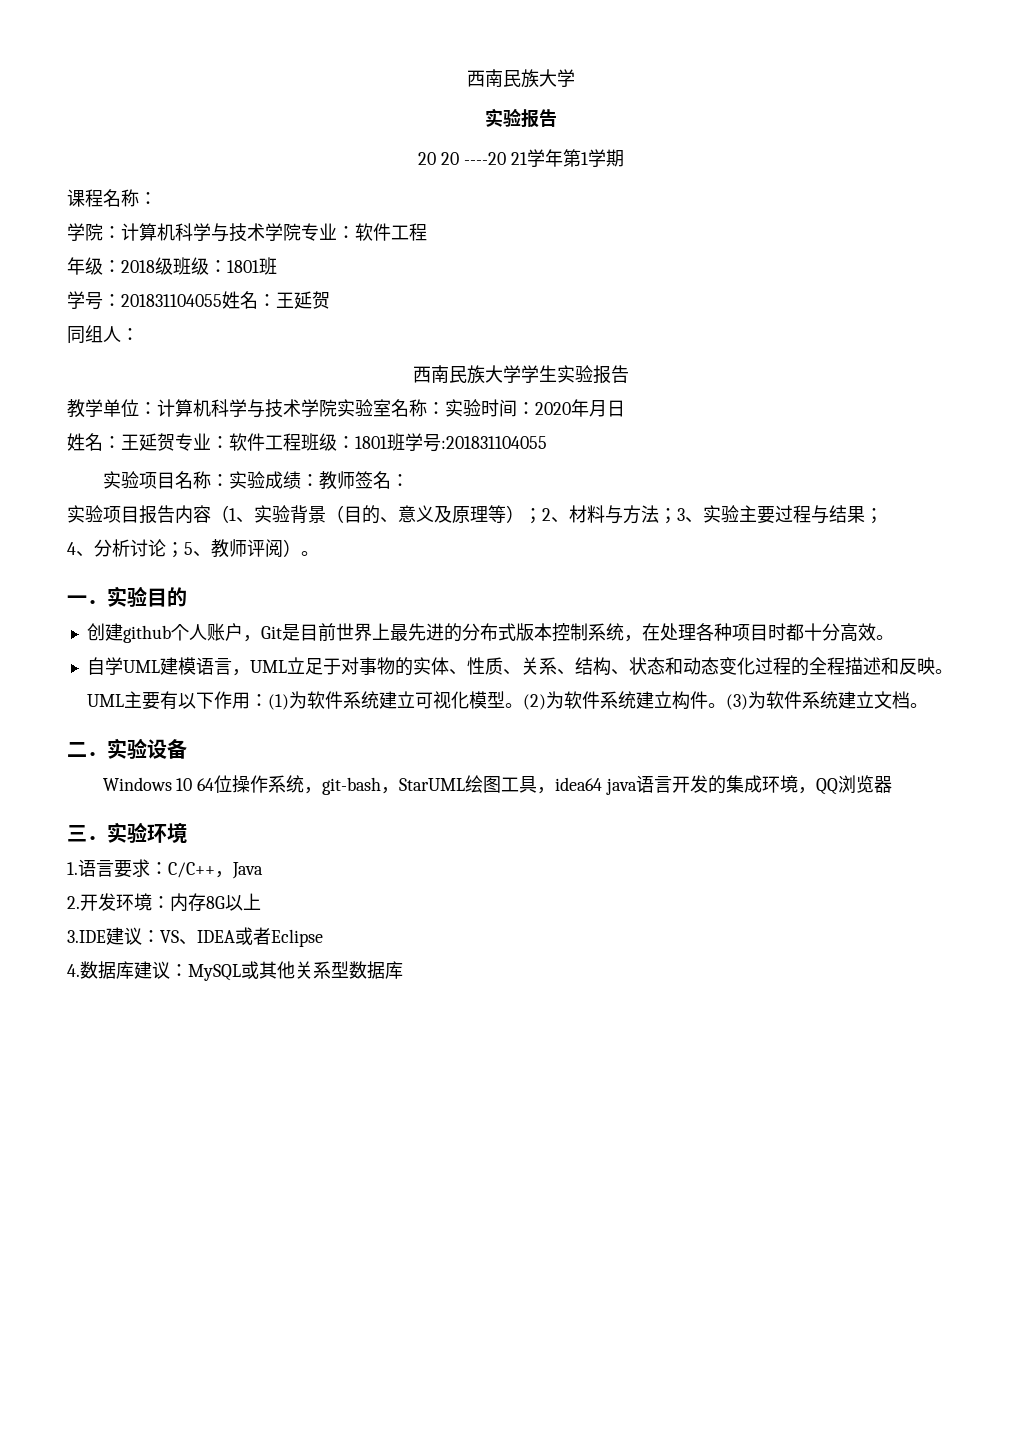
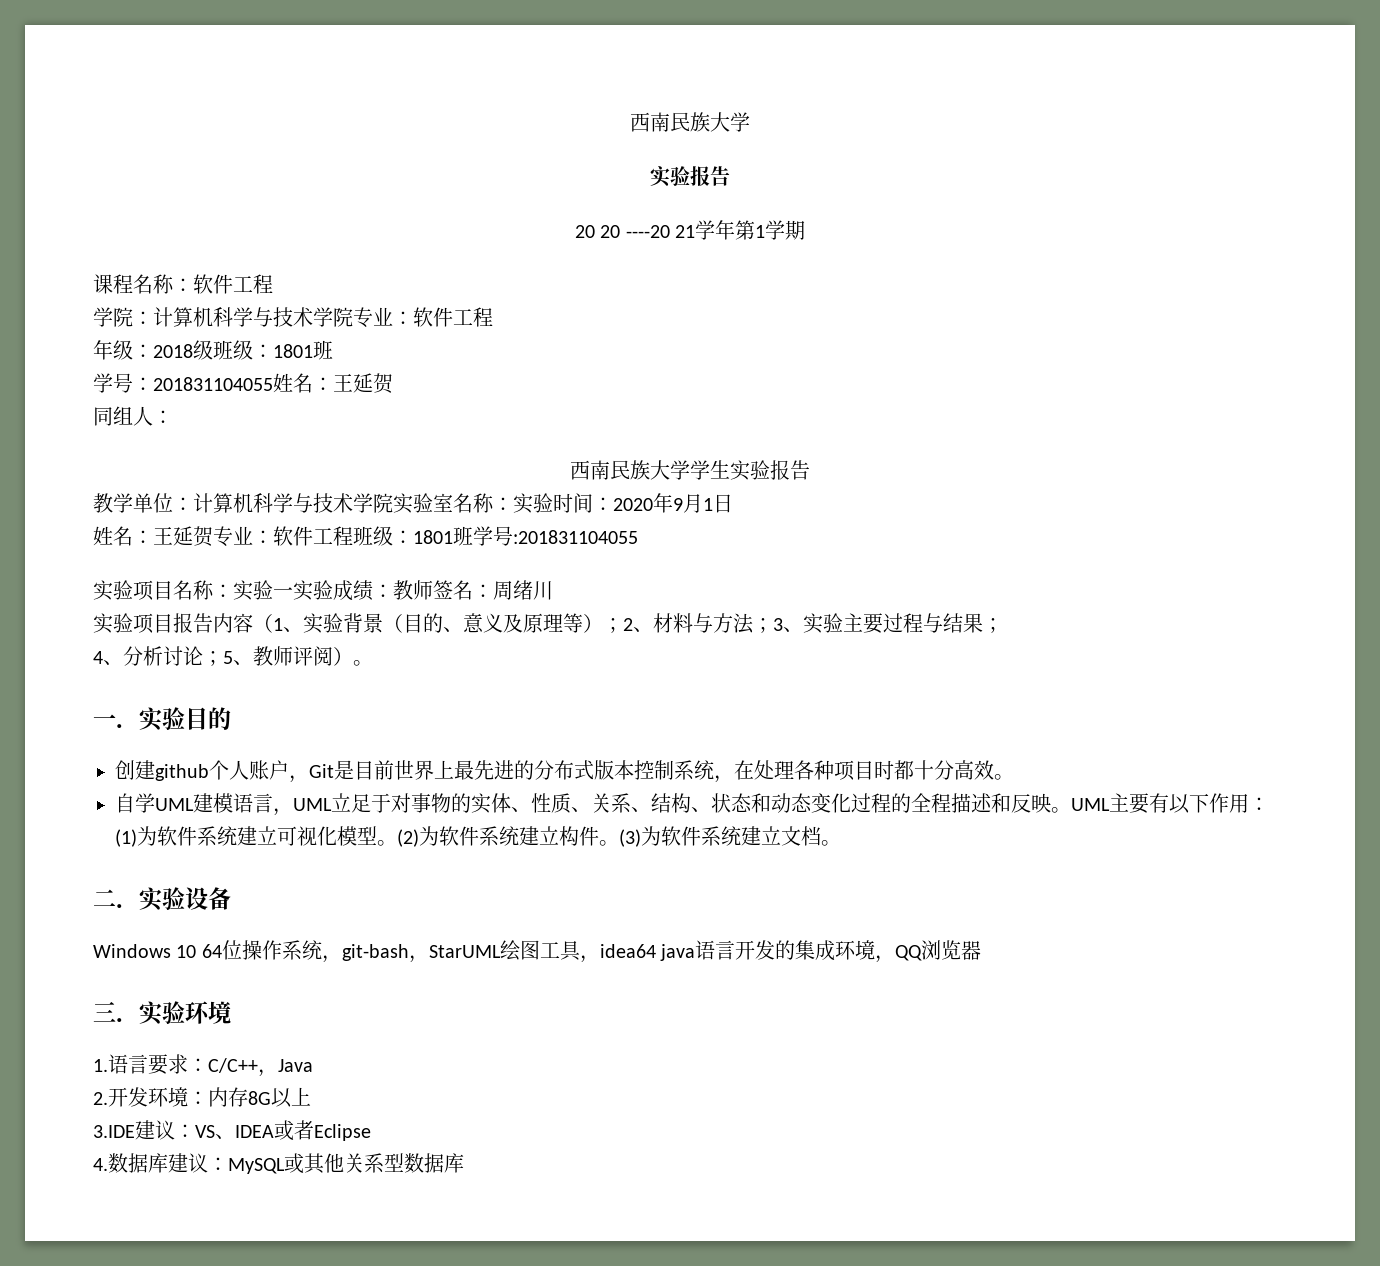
- 课程名称：
+ 课程名称：软件工程
- 教学单位：计算机科学与技术学院实验室名称：实验时间：2020年月日
+ 教学单位：计算机科学与技术学院实验室名称：实验时间：2020年9月1日
- 实验项目名称：实验成绩：教师签名：
+ 实验项目名称：实验一实验成绩：教师签名：周绪川

